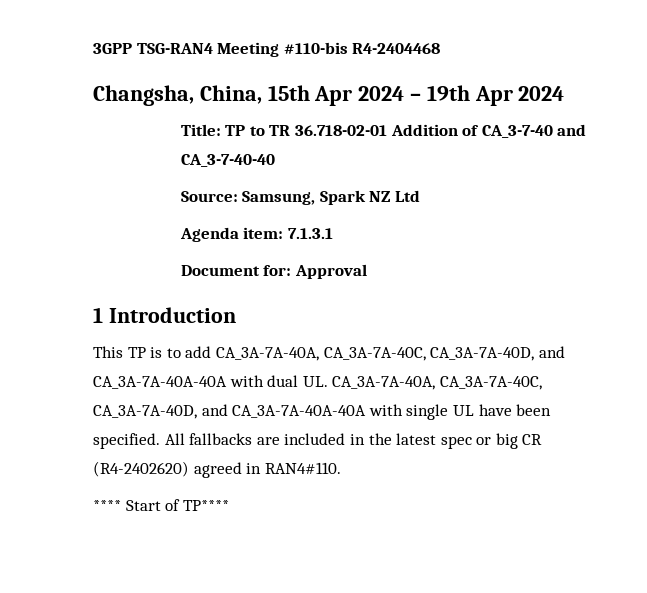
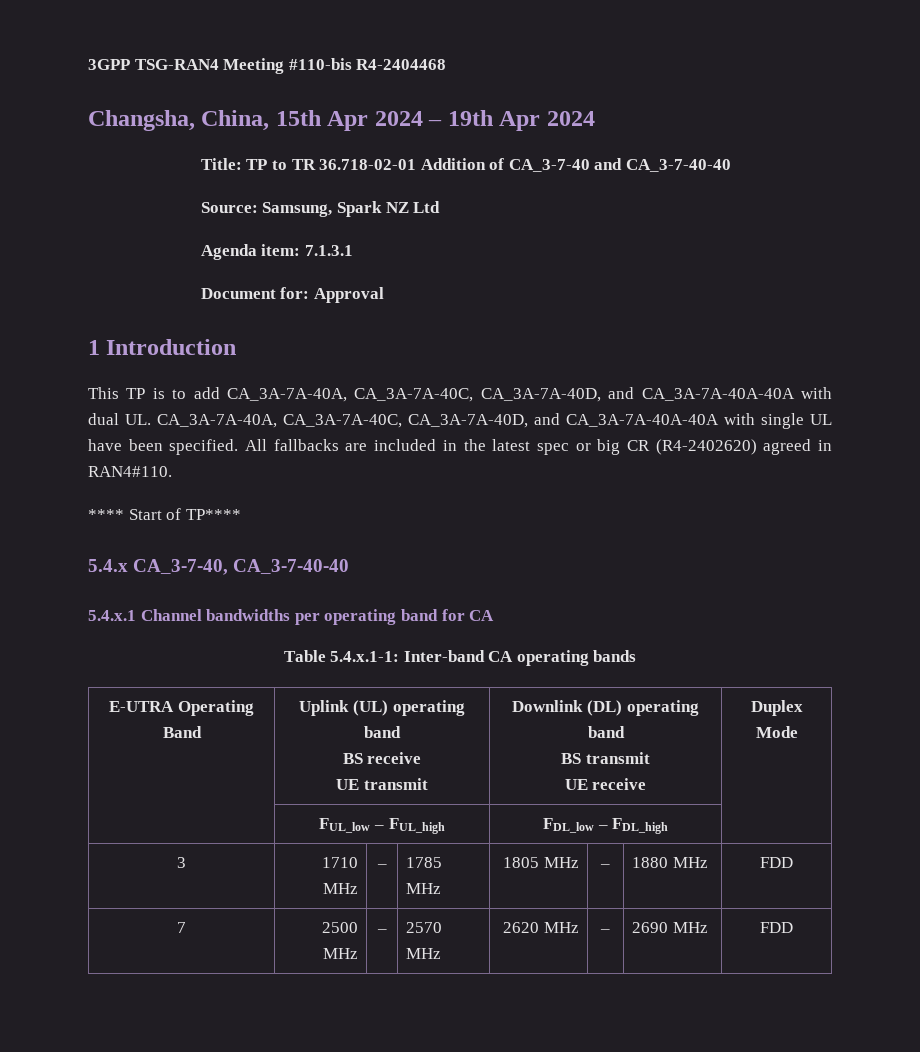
+ 5.4.x CA_3-7-40, CA_3-7-40-40
+ 5.4.x.1 Channel bandwidths per operating band for CA
+ Table 5.4.x.1-1: Inter-band CA operating bands
+ E-UTRA Operating Band | Uplink (UL) operating band
+ BS receive
+ UE transmit | Downlink (DL) operating band
+ BS transmit
+ UE receive | Duplex Mode
+ | FUL_low – FUL_high | FDL_low – FDL_high |
+ 3 | 1710 MHz | – | 1785 MHz | 1805 MHz | – | 1880 MHz | FDD
+ 7 | 2500 MHz | – | 2570 MHz | 2620 MHz | – | 2690 MHz | FDD

